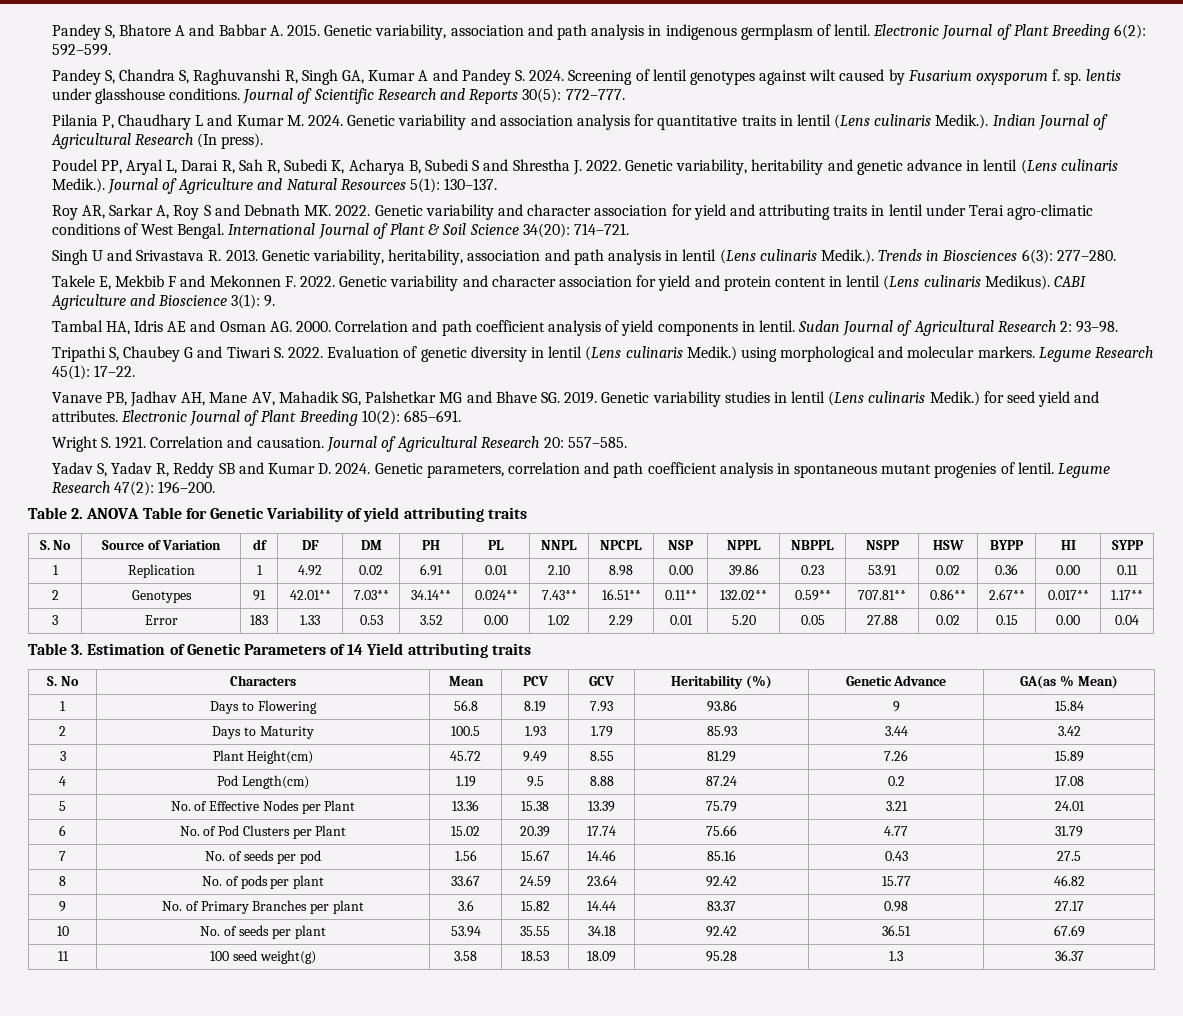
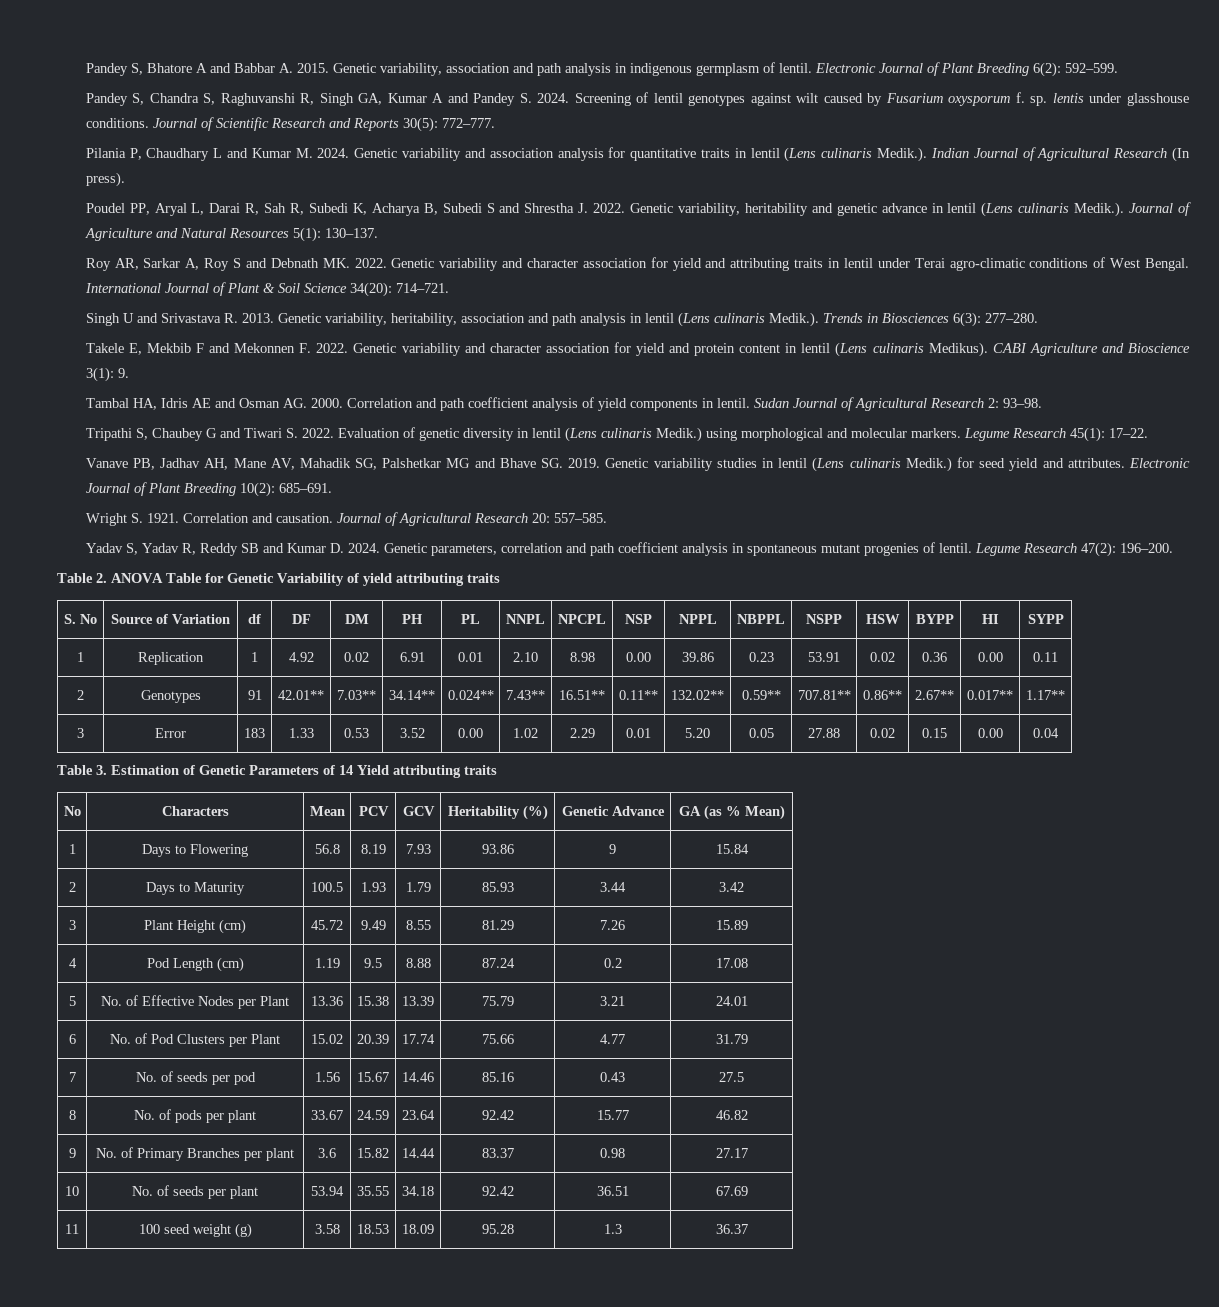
- S. No | Characters | Mean | PCV | GCV | Heritability (%) | Genetic Advance | GA(as % Mean)
+ No | Characters | Mean | PCV | GCV | Heritability (%) | Genetic Advance | GA (as % Mean)
- 3 | Plant Height(cm) | 45.72 | 9.49 | 8.55 | 81.29 | 7.26 | 15.89
+ 3 | Plant Height (cm) | 45.72 | 9.49 | 8.55 | 81.29 | 7.26 | 15.89
- 4 | Pod Length(cm) | 1.19 | 9.5 | 8.88 | 87.24 | 0.2 | 17.08
+ 4 | Pod Length (cm) | 1.19 | 9.5 | 8.88 | 87.24 | 0.2 | 17.08
- 11 | 100 seed weight(g) | 3.58 | 18.53 | 18.09 | 95.28 | 1.3 | 36.37
+ 11 | 100 seed weight (g) | 3.58 | 18.53 | 18.09 | 95.28 | 1.3 | 36.37

